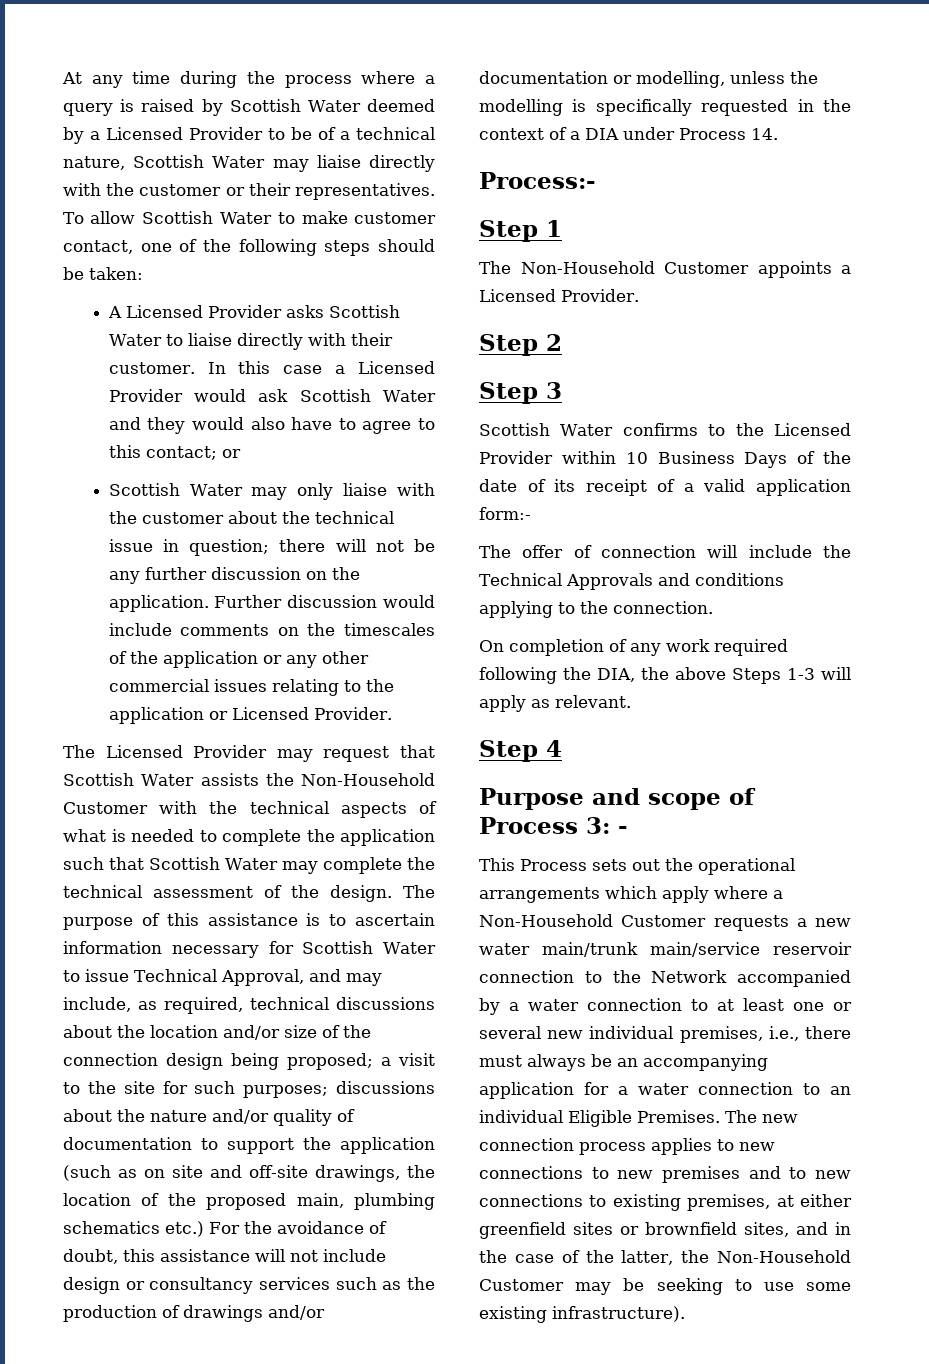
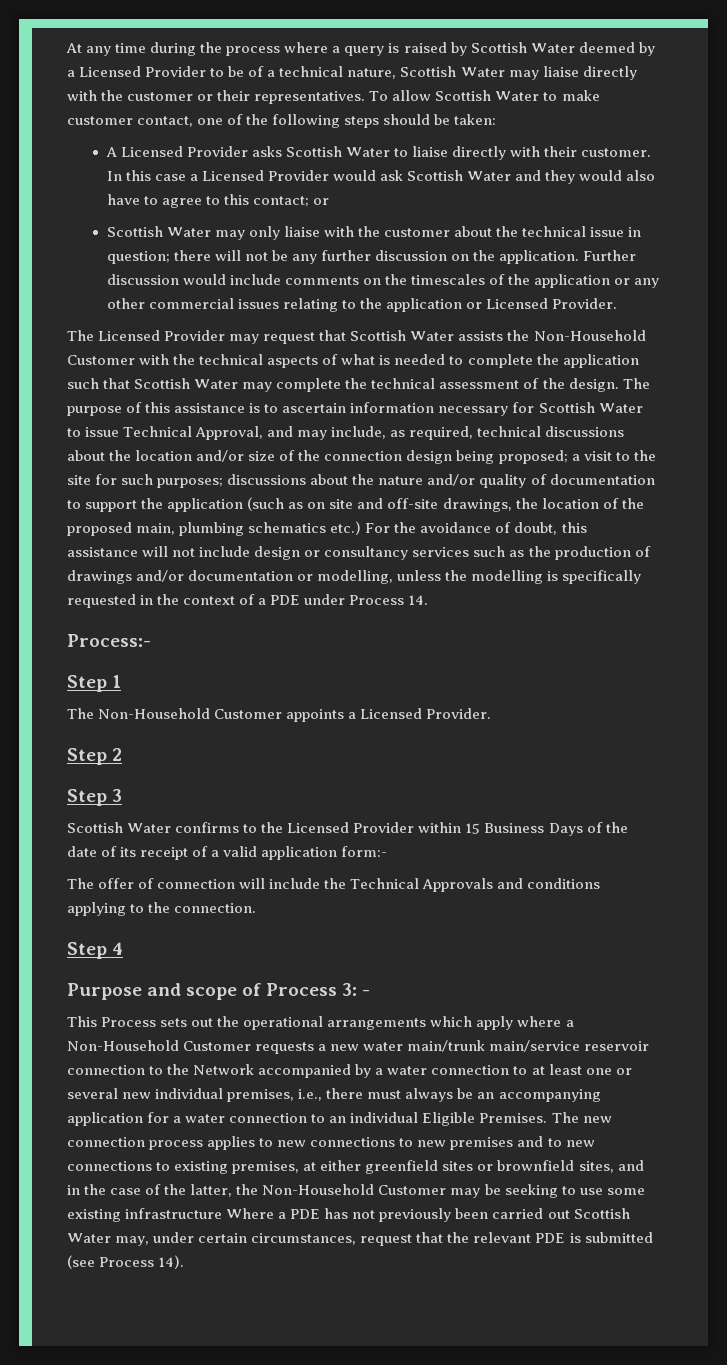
- discussions about the nature and/or quality of documentation to support the application (such as on site and off-site drawings, the location of the proposed main, plumbing schematics etc.) For the avoidance of doubt, this assistance will not include design or consultancy services such as the production of drawings and/or documentation or modelling, unless the modelling is specifically requested in the context of a DIA under Process 14.
+ discussions about the nature and/or quality of documentation to support the application (such as on site and off-site drawings, the location of the proposed main, plumbing schematics etc.) For the avoidance of doubt, this assistance will not include design or consultancy services such as the production of drawings and/or documentation or modelling, unless the modelling is specifically requested in the context of a PDE under Process 14.
- Scottish Water confirms to the Licensed Provider within 10 Business Days of the date of its receipt of a valid application form:-
+ Scottish Water confirms to the Licensed Provider within 15 Business Days of the date of its receipt of a valid application form:-
- On completion of any work required following the DIA, the above Steps 1-3 will apply as relevant.
- The new connection process applies to new connections to new premises and to new connections to existing premises, at either greenfield sites or brownfield sites, and in the case of the latter, the Non-Household Customer may be seeking to use some existing infrastructure).
+ The new connection process applies to new connections to new premises and to new connections to existing premises, at either greenfield sites or brownfield sites, and in the case of the latter, the Non-Household Customer may be seeking to use some existing infrastructure Where a PDE has not previously been carried out Scottish Water may, under certain circumstances, request that the relevant PDE is submitted (see Process 14).

